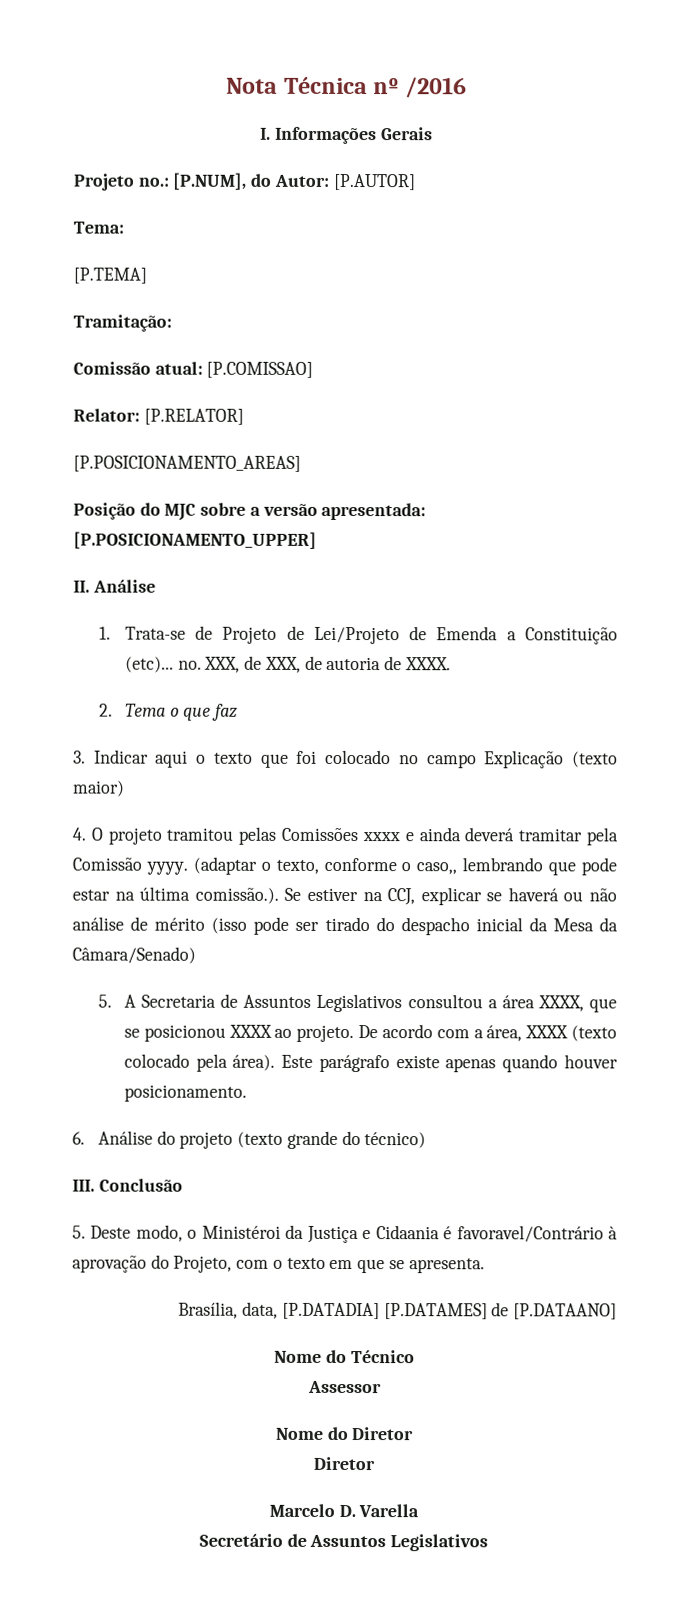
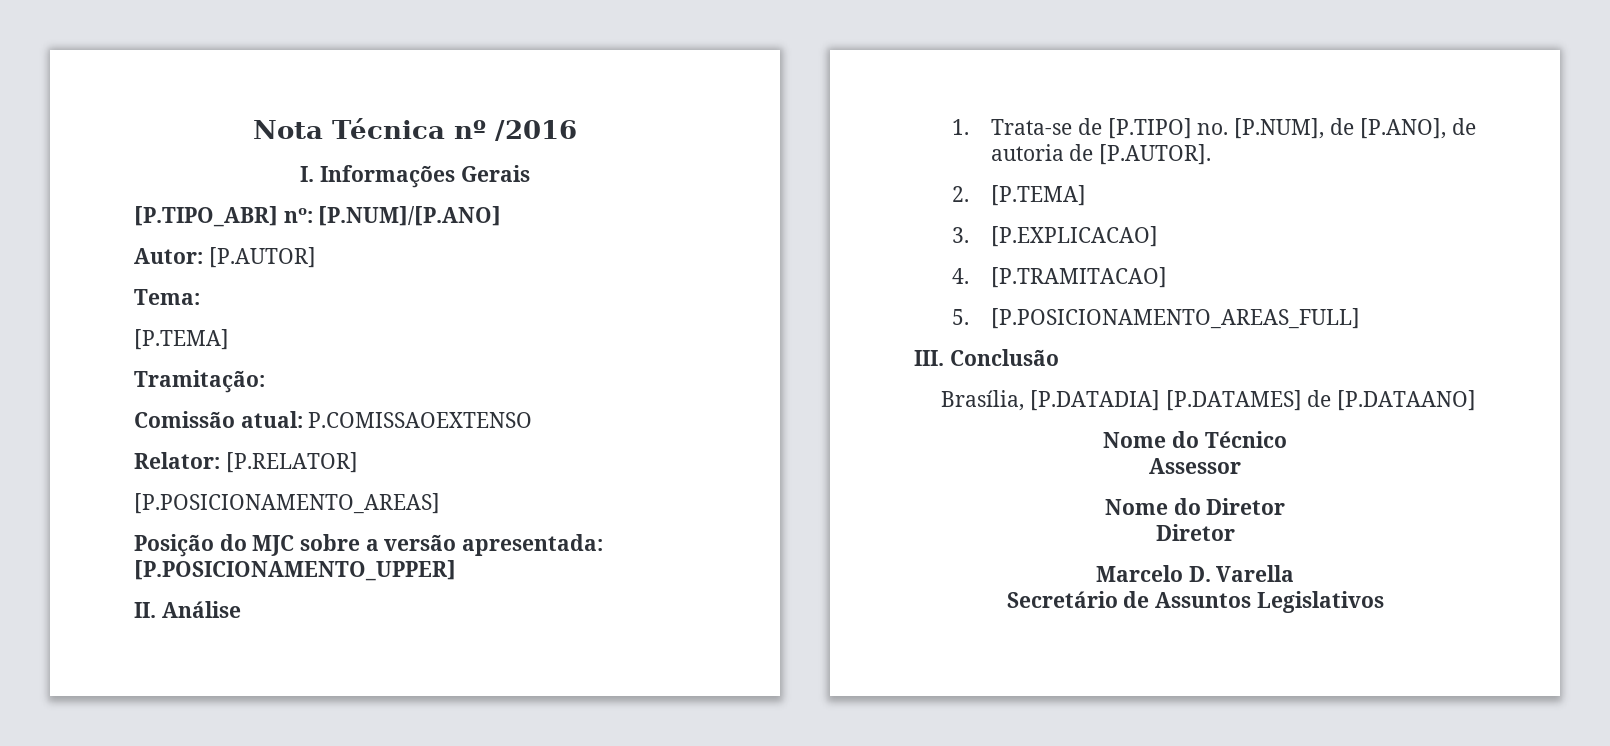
- Projeto no.: [P.NUM], do Autor: [P.AUTOR]
+ [P.TIPO_ABR] nº: [P.NUM]/[P.ANO]
+ Autor: [P.AUTOR]
- Comissão atual: [P.COMISSAO]
+ Comissão atual: P.COMISSAOEXTENSO
- 1. Trata-se de Projeto de Lei/Projeto de Emenda a Constituição (etc)... no. XXX, de XXX, de autoria de XXXX.
+ 1. Trata-se de [P.TIPO] no. [P.NUM], de [P.ANO], de autoria de [P.AUTOR].
- 2. Tema o que faz
- 3. Indicar aqui o texto que foi colocado no campo Explicação (texto maior)
- 4. O projeto tramitou pelas Comissões xxxx e ainda deverá tramitar pela Comissão yyyy. (adaptar o texto, conforme o caso,, lembrando que pode estar na última comissão.). Se estiver na CCJ, explicar se haverá ou não análise de mérito (isso pode ser tirado do despacho inicial da Mesa da Câmara/Senado)
- 5. A Secretaria de Assuntos Legislativos consultou a área XXXX, que se posicionou XXXX ao projeto. De acordo com a área, XXXX (texto colocado pela área). Este parágrafo existe apenas quando houver posicionamento.
- 6. Análise do projeto (texto grande do técnico)
+ 2. [P.TEMA]
+ 3. [P.EXPLICACAO]
+ 4. [P.TRAMITACAO]
+ 5. [P.POSICIONAMENTO_AREAS_FULL]
  III. Conclusão
- 5. Deste modo, o Ministéroi da Justiça e Cidaania é favoravel/Contrário à aprovação do Projeto, com o texto em que se apresenta.
- Brasília, data, [P.DATADIA] [P.DATAMES] de [P.DATAANO]
+ Brasília, [P.DATADIA] [P.DATAMES] de [P.DATAANO]

